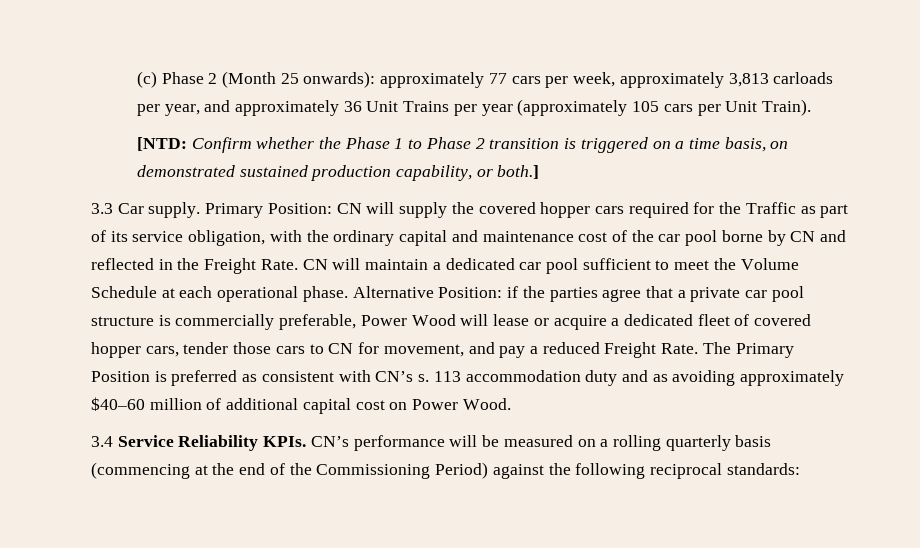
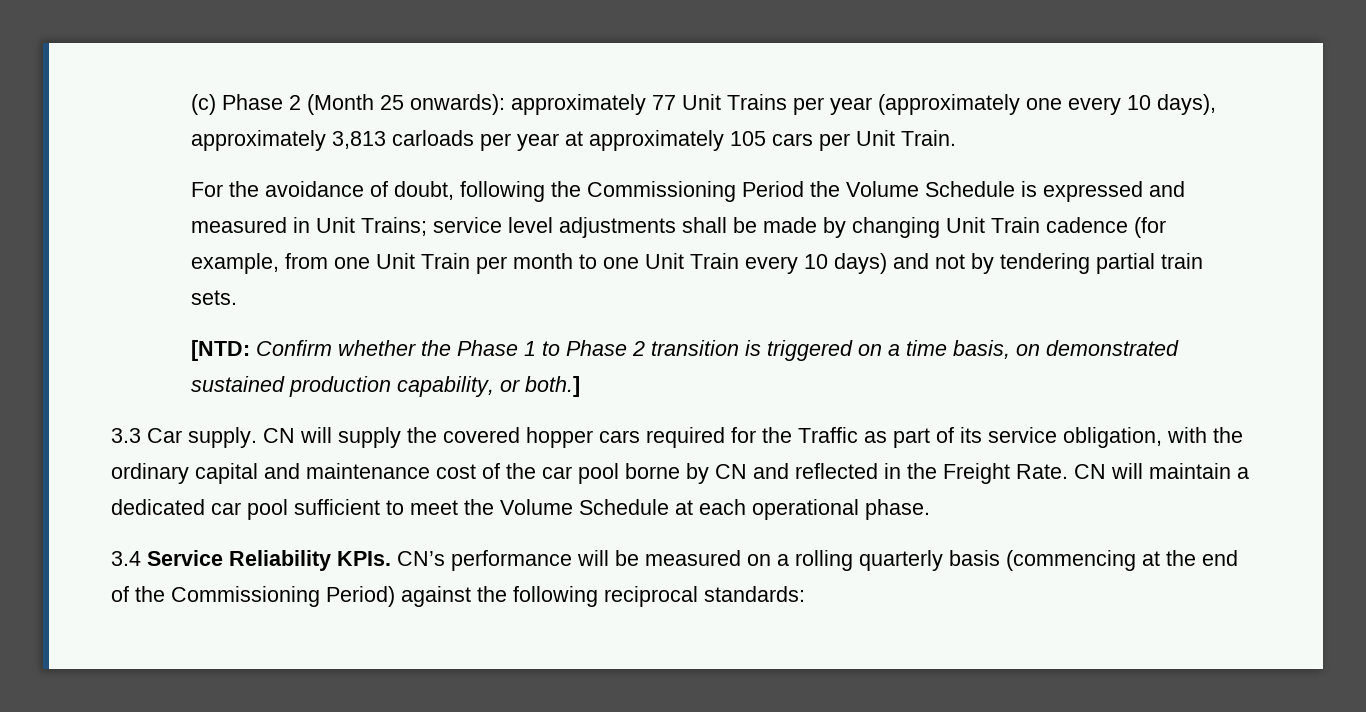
- (c) Phase 2 (Month 25 onwards): approximately 77 cars per week, approximately 3,813 carloads per year, and approximately 36 Unit Trains per year (approximately 105 cars per Unit Train).
+ (c) Phase 2 (Month 25 onwards): approximately 77 Unit Trains per year (approximately one every 10 days), approximately 3,813 carloads per year at approximately 105 cars per Unit Train.
+ For the avoidance of doubt, following the Commissioning Period the Volume Schedule is expressed and measured in Unit Trains; service level adjustments shall be made by changing Unit Train cadence (for example, from one Unit Train per month to one Unit Train every 10 days) and not by tendering partial train sets.
- Primary Position: CN will supply the covered hopper cars required for the Traffic as part of its service obligation, with the ordinary capital and maintenance cost of the car pool borne by CN and reflected in the Freight Rate.
+ CN will supply the covered hopper cars required for the Traffic as part of its service obligation, with the ordinary capital and maintenance cost of the car pool borne by CN and reflected in the Freight Rate.
- Alternative Position: if the parties agree that a private car pool structure is commercially preferable, Power Wood will lease or acquire a dedicated fleet of covered hopper cars, tender those cars to CN for movement, and pay a reduced Freight Rate. The Primary Position is preferred as consistent with CN’s s. 113 accommodation duty and as avoiding approximately $40–60 million of additional capital cost on Power Wood.

